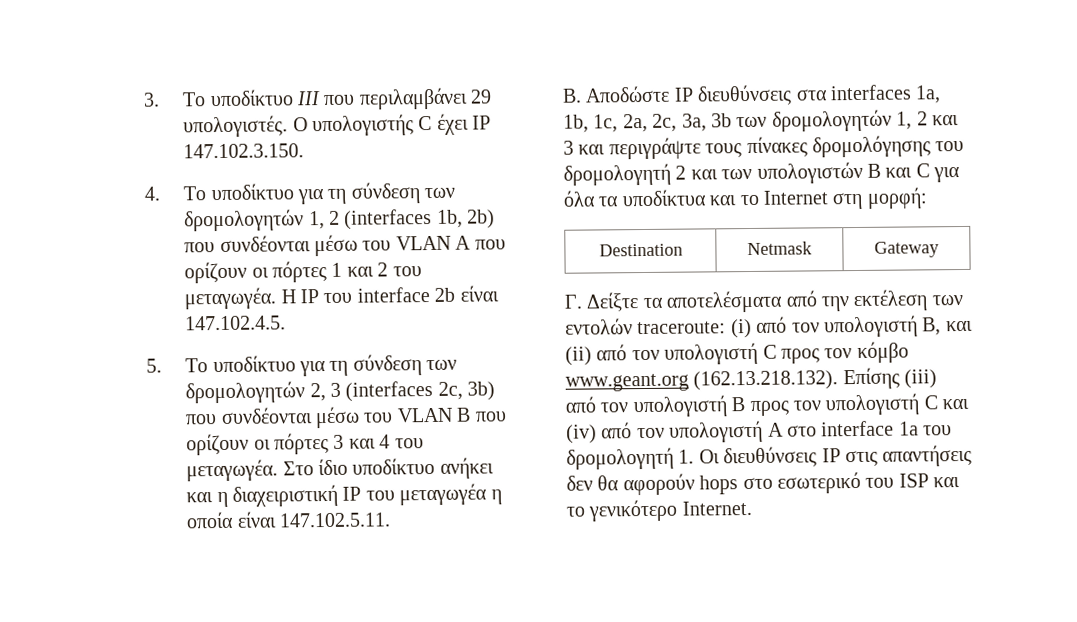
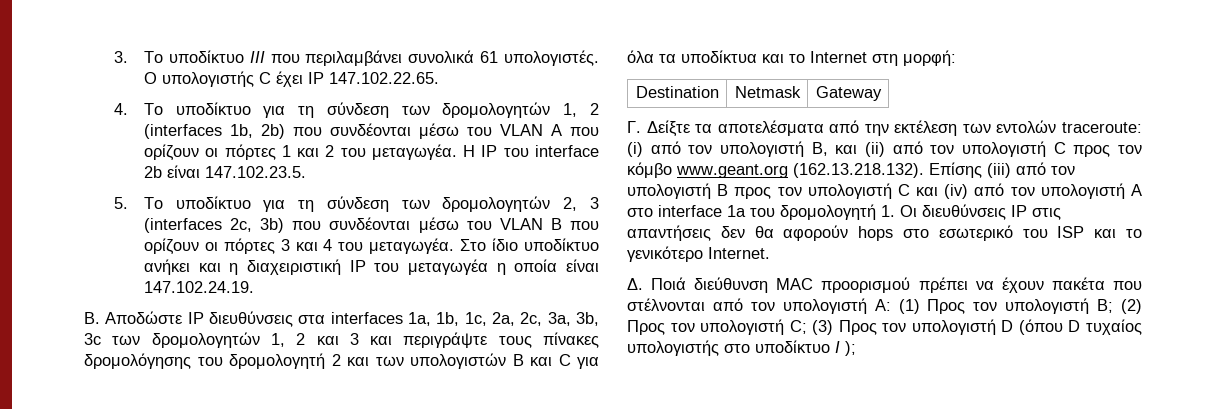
- 3. Το υποδίκτυο III που περιλαμβάνει 29 υπολογιστές.
+ 3. Το υποδίκτυο III που περιλαμβάνει συνολικά 61 υπολογιστές.
- Ο υπολογιστής C έχει IP 147.102.3.150.
+ Ο υπολογιστής C έχει IP 147.102.22.65.
- Η IP του interface 2b είναι 147.102.4.5.
+ Η IP του interface 2b είναι 147.102.23.5.
- Στο ίδιο υποδίκτυο ανήκει και η διαχειριστική IP του μεταγωγέα η οποία είναι 147.102.5.11.
+ Στο ίδιο υποδίκτυο ανήκει και η διαχειριστική IP του μεταγωγέα η οποία είναι 147.102.24.19.
- Β. Αποδώστε IP διευθύνσεις στα interfaces 1a, 1b, 1c, 2a, 2c, 3a, 3b των δρομολογητών 1, 2 και 3 και περιγράψτε τους πίνακες δρομολόγησης του δρομολογητή 2 και των υπολογιστών B και C για όλα τα υποδίκτυα και το Internet στη μορφή:
+ Β. Αποδώστε IP διευθύνσεις στα interfaces 1a, 1b, 1c, 2a, 2c, 3a, 3b, 3c των δρομολογητών 1, 2 και 3 και περιγράψτε τους πίνακες δρομολόγησης του δρομολογητή 2 και των υπολογιστών B και C για όλα τα υποδίκτυα και το Internet στη μορφή:
+ Δ. Ποιά διεύθυνση MAC προορισμού πρέπει να έχουν πακέτα που στέλνονται από τον υπολογιστή A: (1) Προς τον υπολογιστή B; (2) Προς τον υπολογιστή C; (3) Προς τον υπολογιστή D (όπου D τυχαίος υπολογιστής στο υποδίκτυο I );

